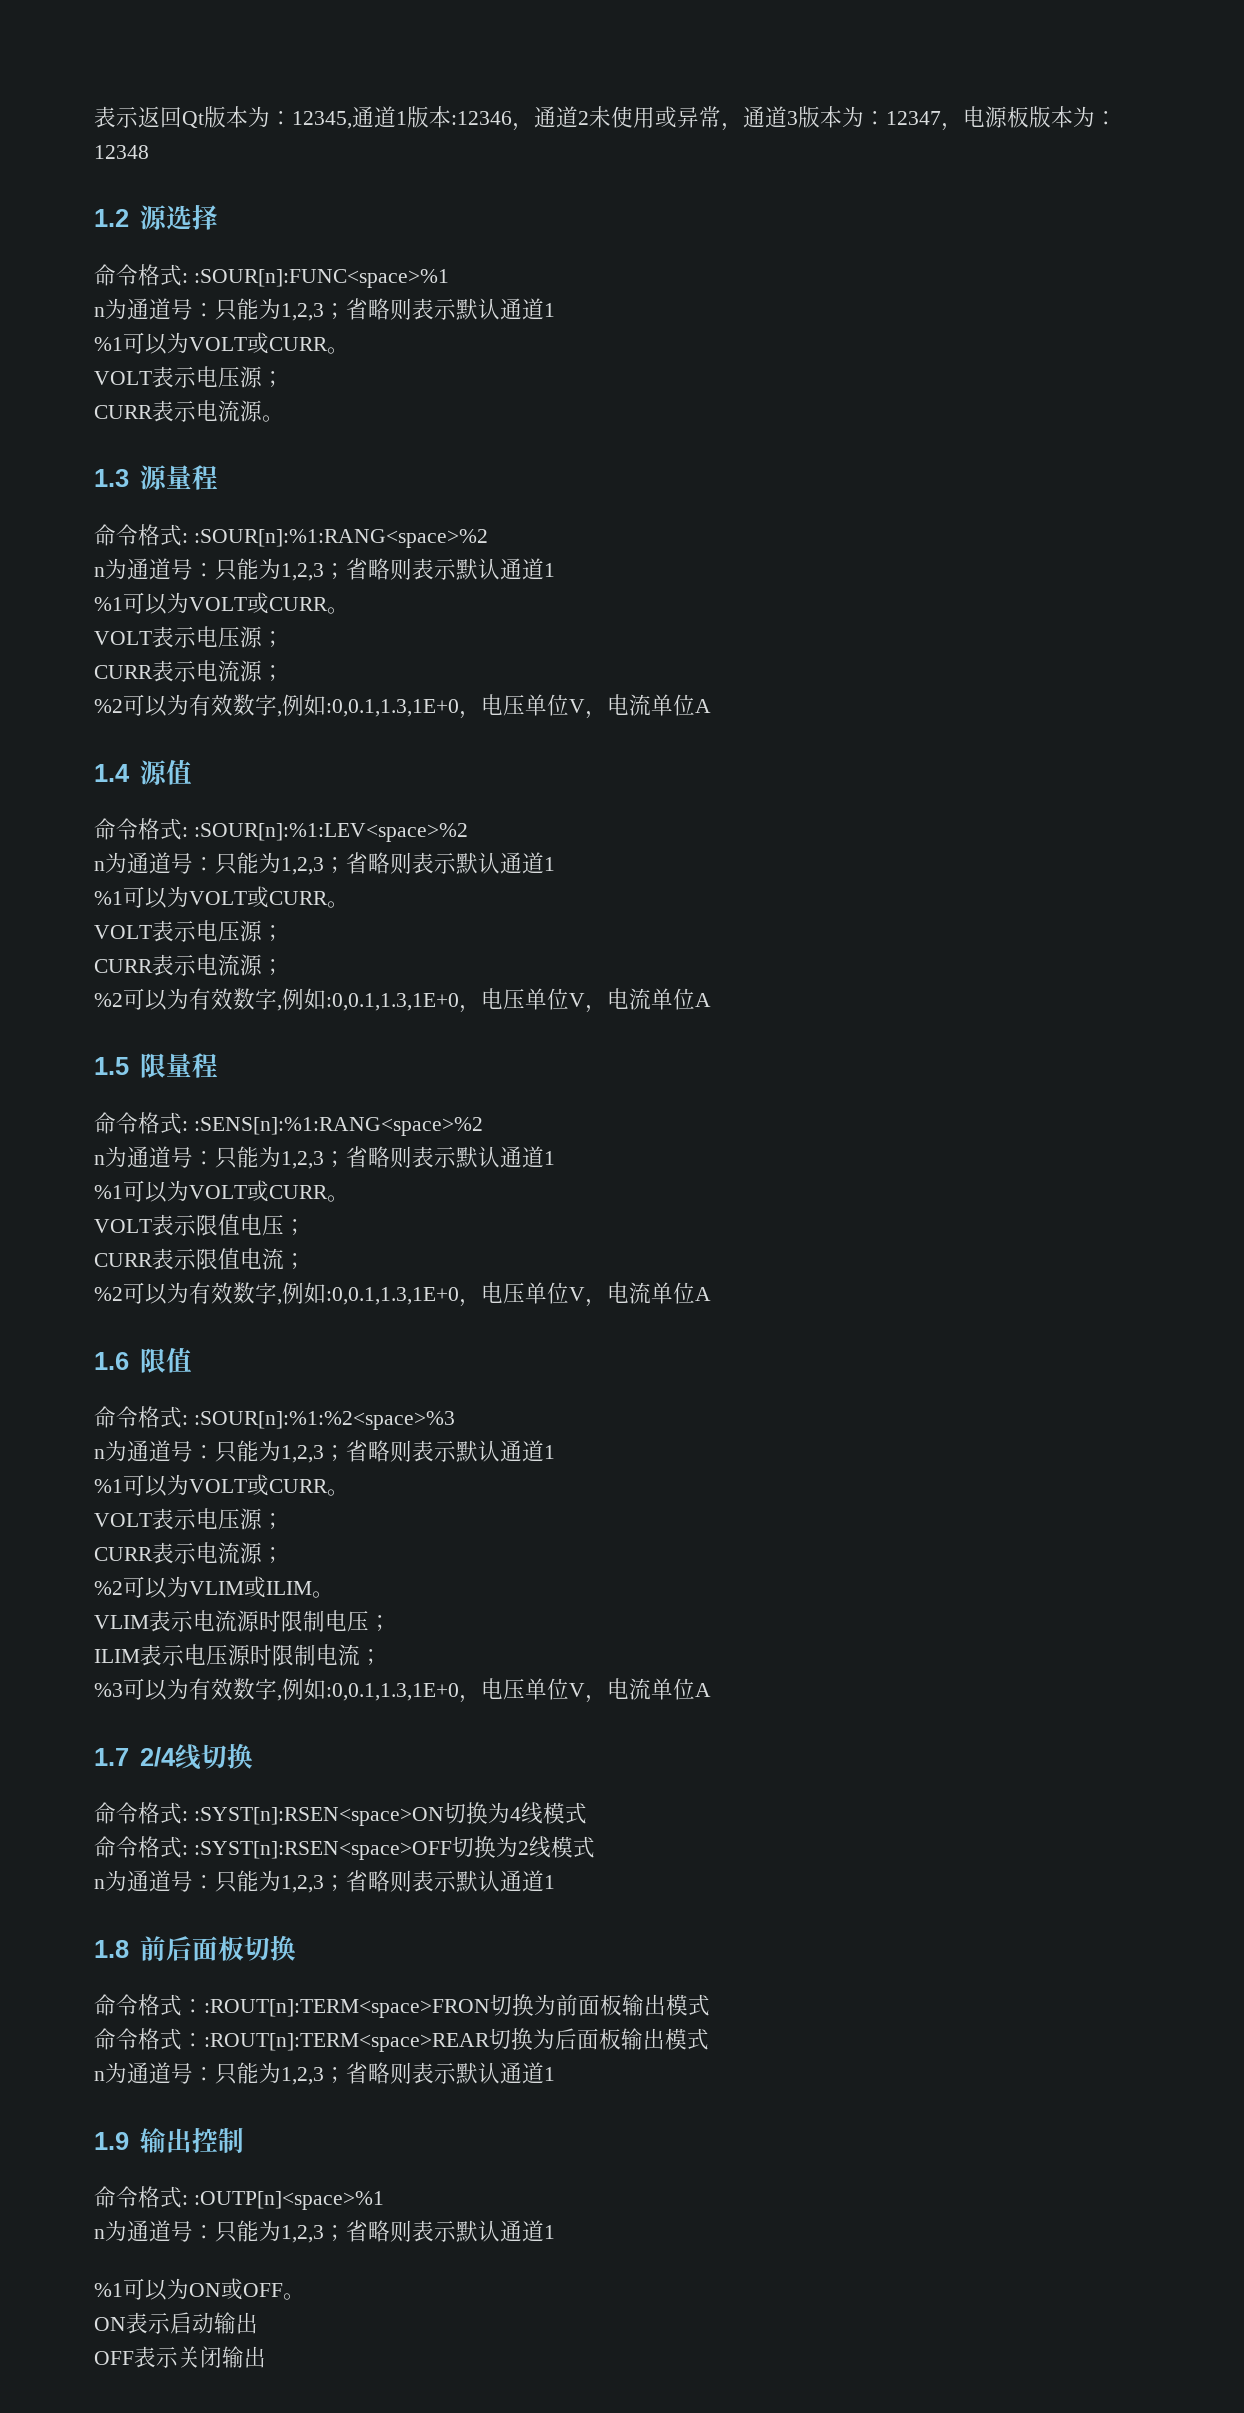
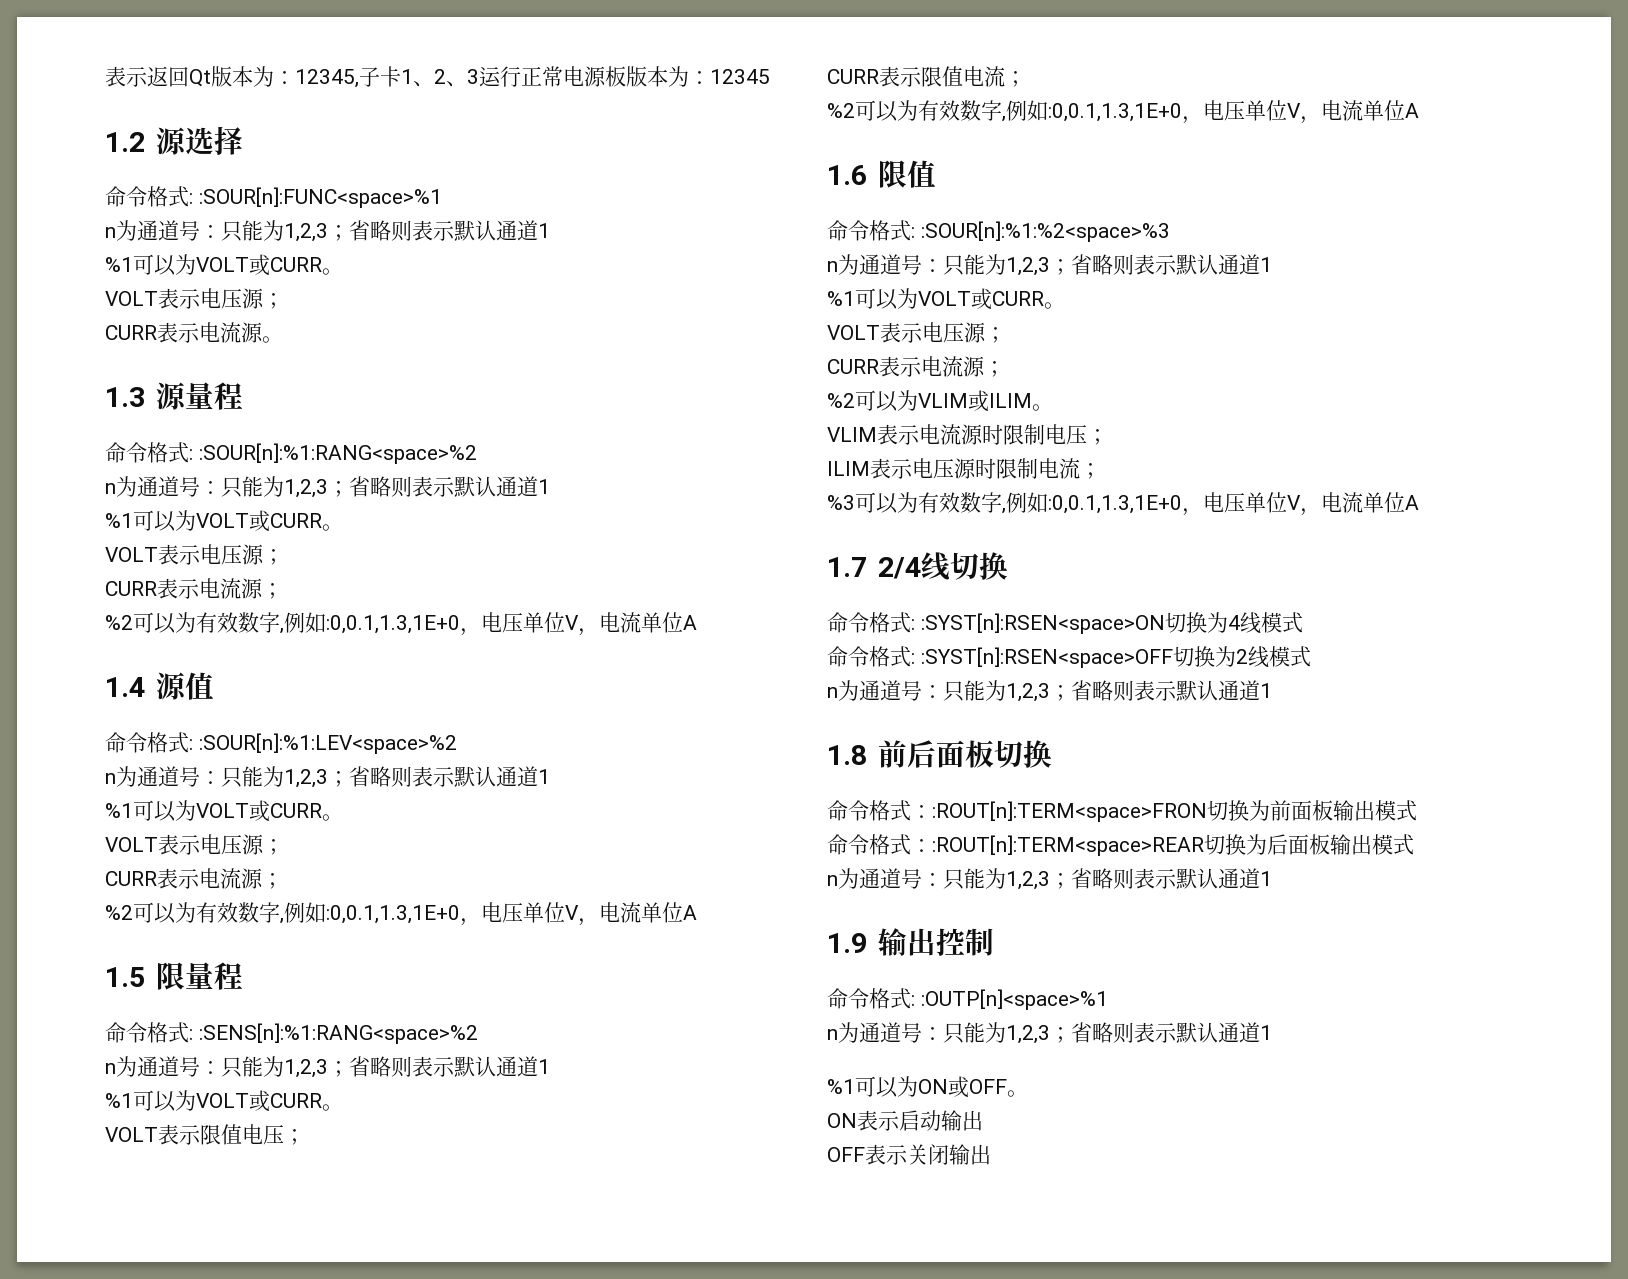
- 表示返回Qt版本为：12345,通道1版本:12346，通道2未使用或异常，通道3版本为：12347，电源板版本为：12348
+ 表示返回Qt版本为：12345,子卡1、2、3运行正常电源板版本为：12345

